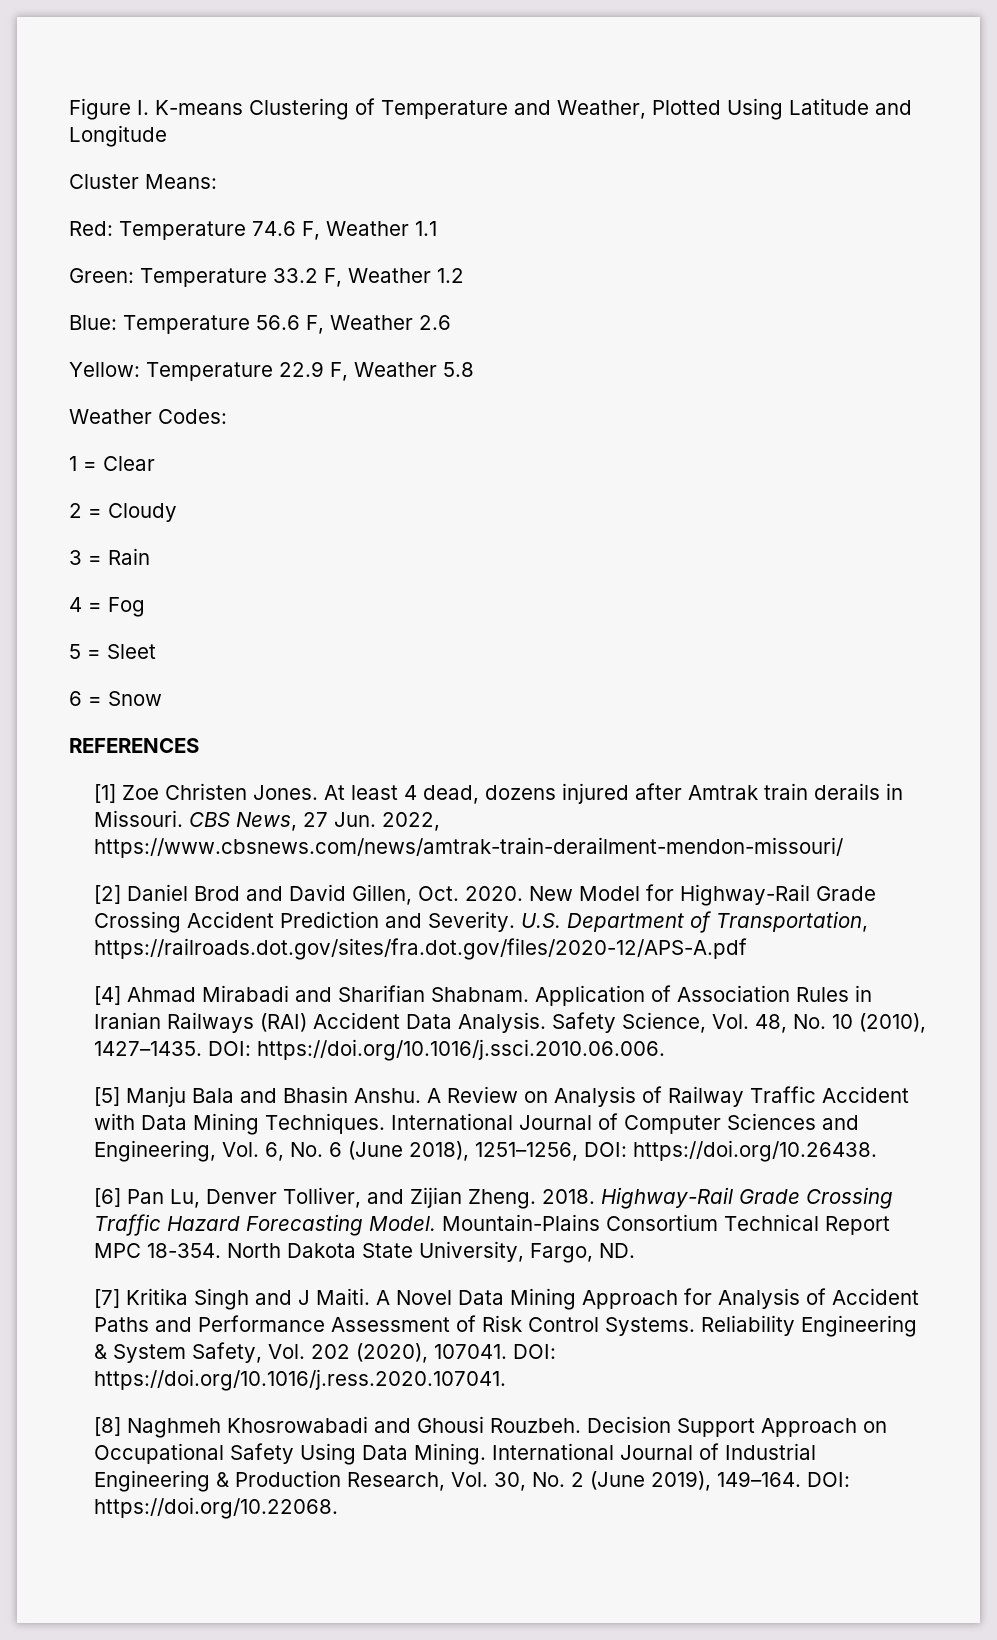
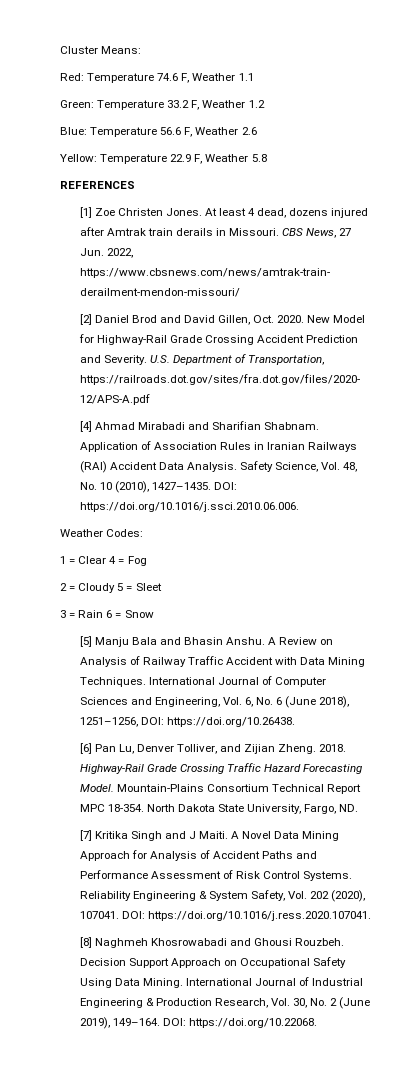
- Figure I. K-means Clustering of Temperature and Weather, Plotted Using Latitude and Longitude
- Weather Codes:
- 1 = Clear
- 2 = Cloudy
- 3 = Rain
- 4 = Fog
- 5 = Sleet
- 6 = Snow
+ Weather Codes:
+ 1 = Clear 4 = Fog
+ 2 = Cloudy 5 = Sleet
+ 3 = Rain 6 = Snow

